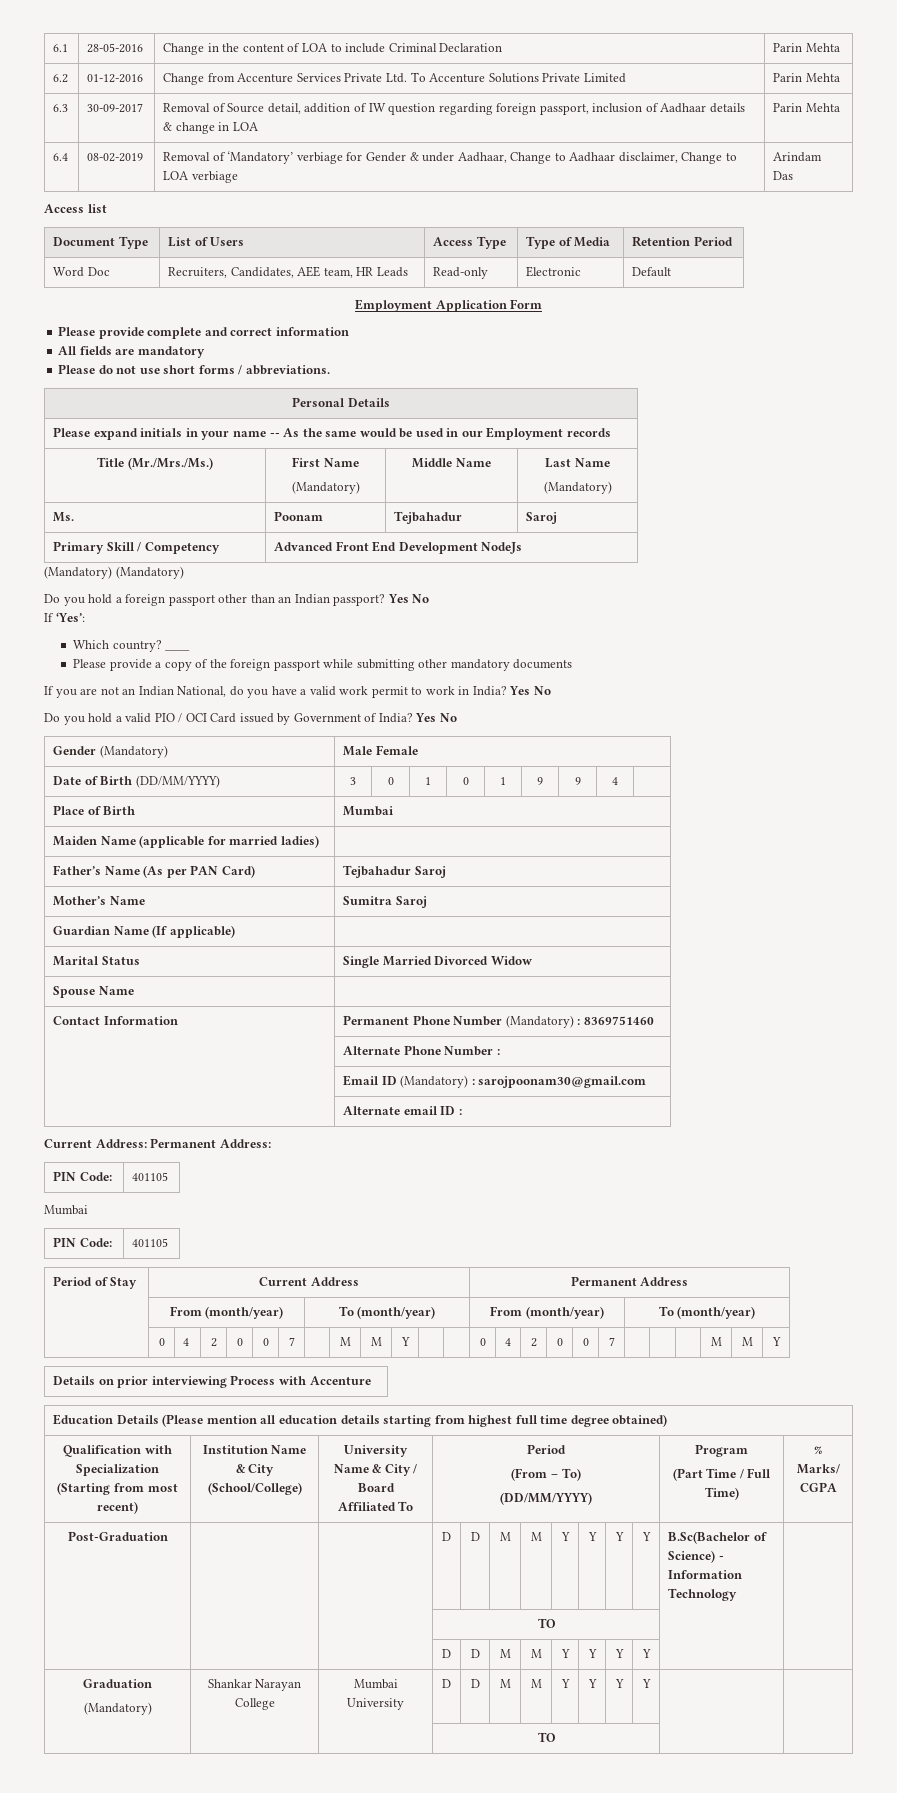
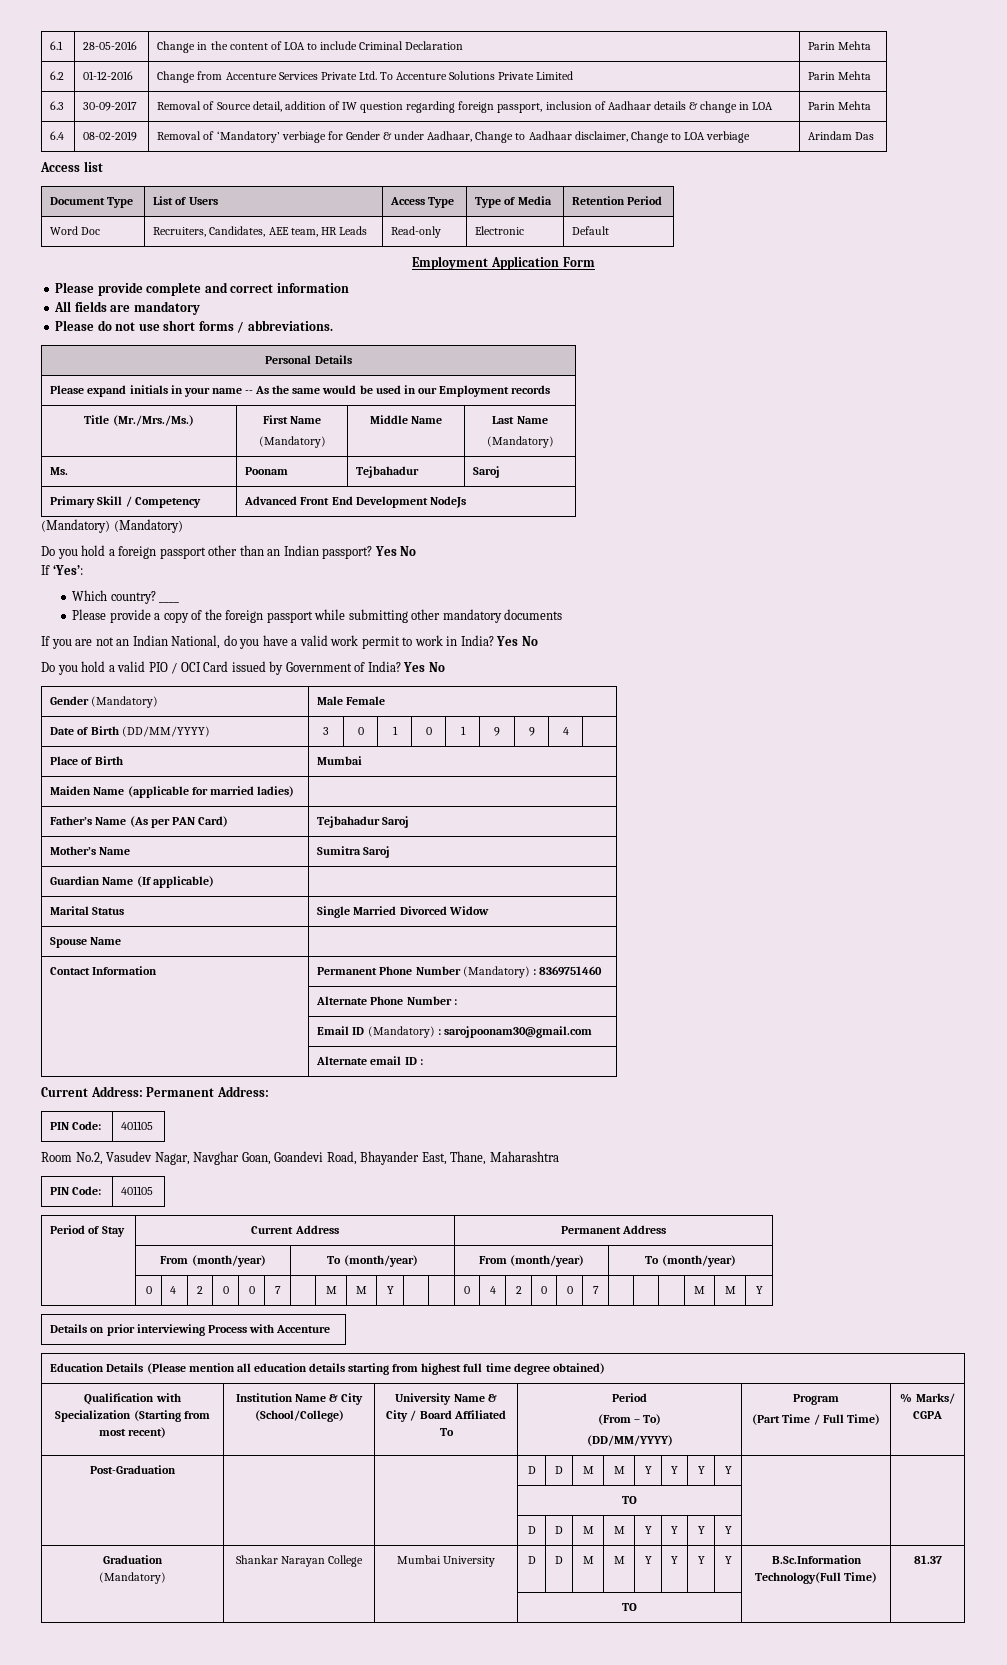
  Current Address: Permanent Address:
  PIN Code: | 401105
- Mumbai
+ Room No.2, Vasudev Nagar, Navghar Goan, Goandevi Road, Bhayander East, Thane, Maharashtra
- Post-Graduation | | | D | D | M | M | Y | Y | Y | Y | B.Sc(Bachelor of Science) - Information Technology |
+ Post-Graduation | | | D | D | M | M | Y | Y | Y | Y | |
  Graduation
- (Mandatory) | Shankar Narayan College | Mumbai University | D | D | M | M | Y | Y | Y | Y | |
+ (Mandatory) | Shankar Narayan College | Mumbai University | D | D | M | M | Y | Y | Y | Y | B.Sc.Information Technology(Full Time) | 81.37

